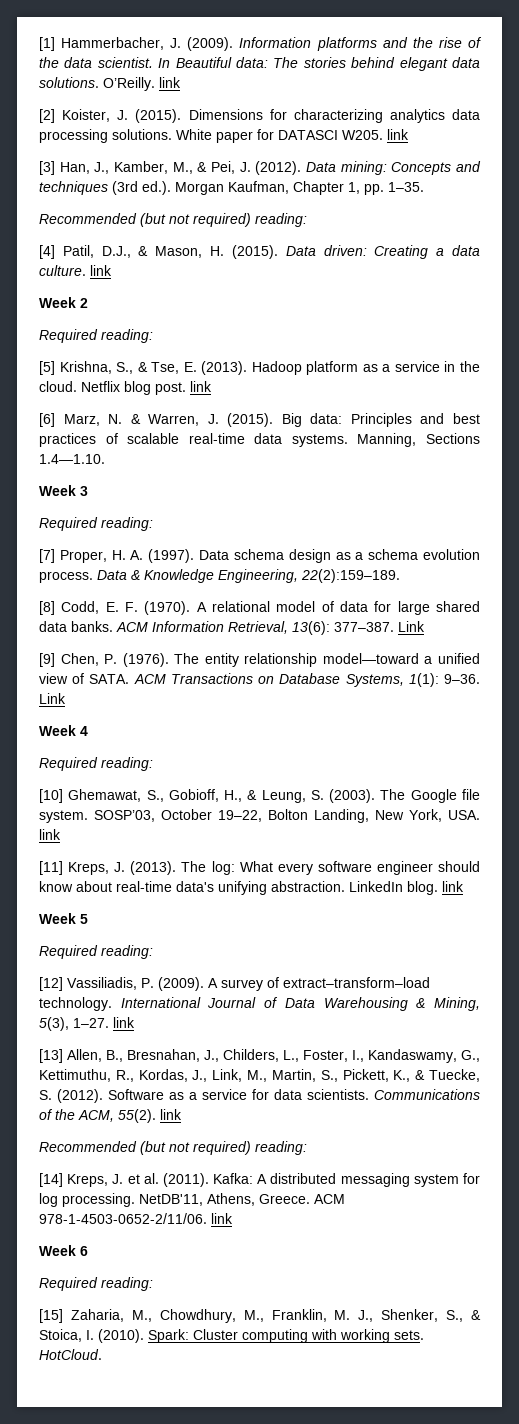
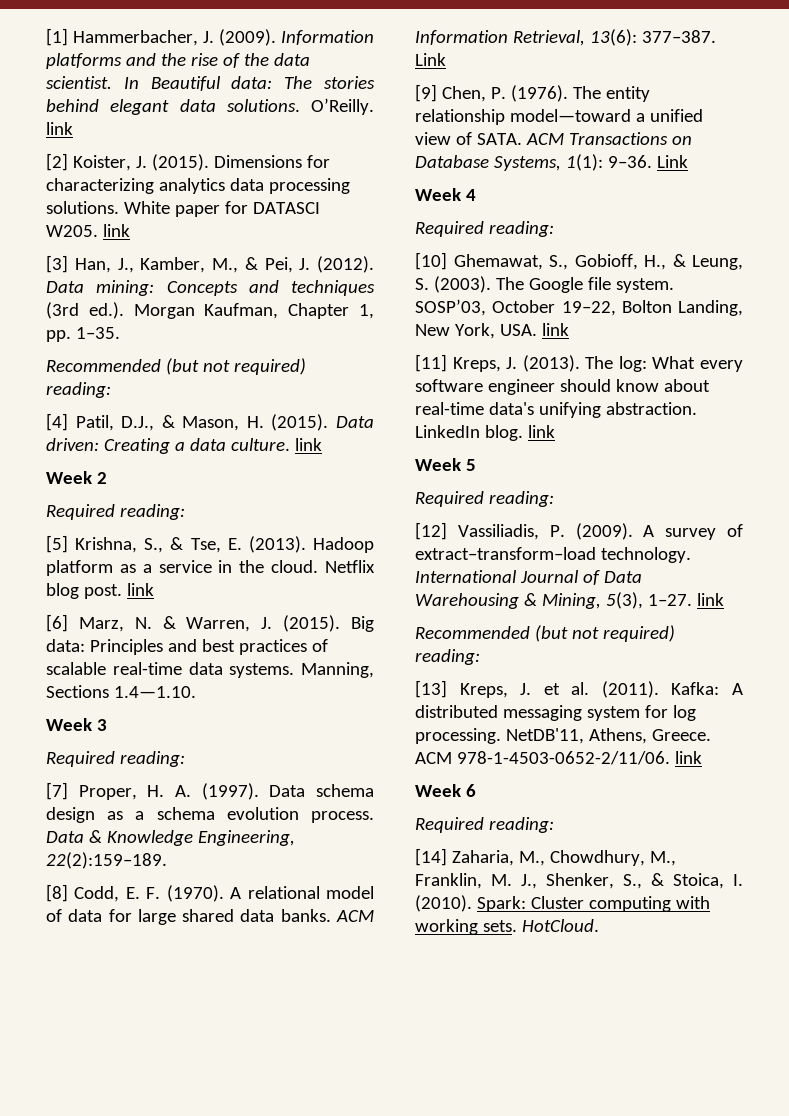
  International Journal of Data Warehousing & Mining, 5(3), 1–27. link
- [13] Allen, B., Bresnahan, J., Childers, L., Foster, I., Kandaswamy, G., Kettimuthu, R., Kordas, J., Link, M., Martin, S., Pickett, K., & Tuecke, S. (2012). Software as a service for data scientists. Communications of the ACM, 55(2). link
  Recommended (but not required) reading:
- [14] Kreps, J. et al. (2011).
+ [13] Kreps, J. et al. (2011).
- [15] Zaharia, M., Chowdhury, M., Franklin, M. J., Shenker, S., & Stoica, I. (2010).
+ [14] Zaharia, M., Chowdhury, M., Franklin, M. J., Shenker, S., & Stoica, I. (2010).

